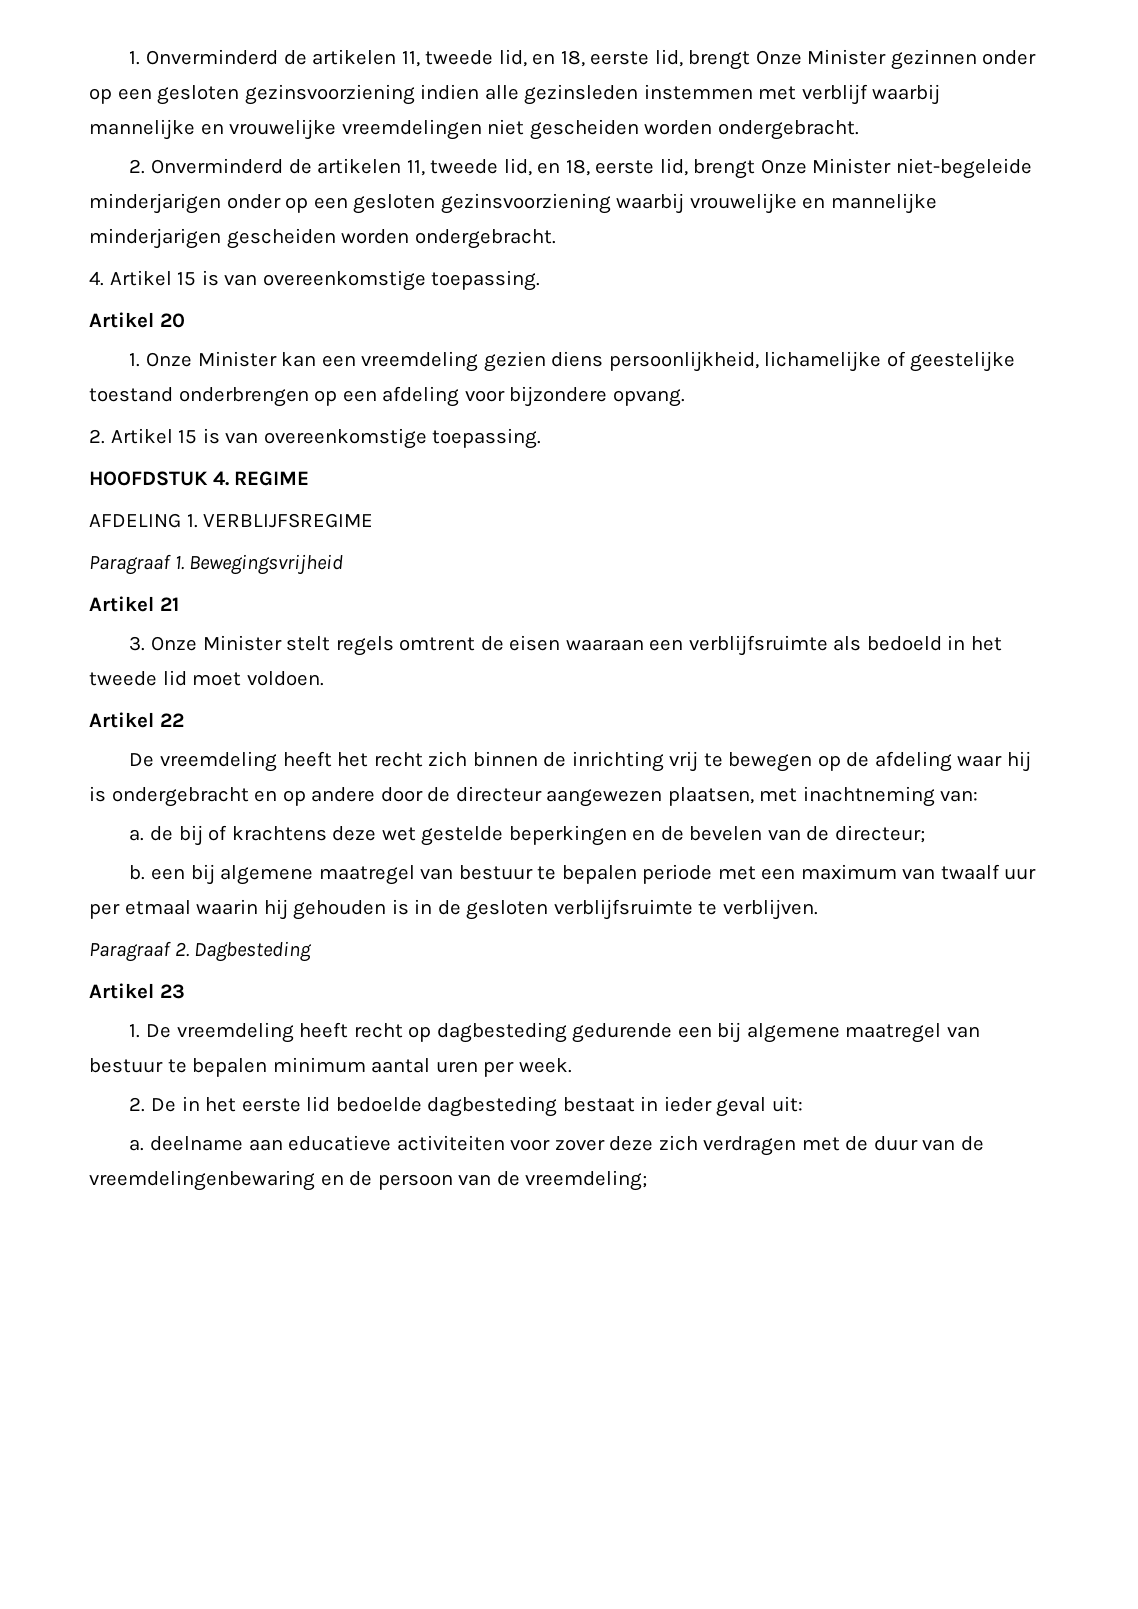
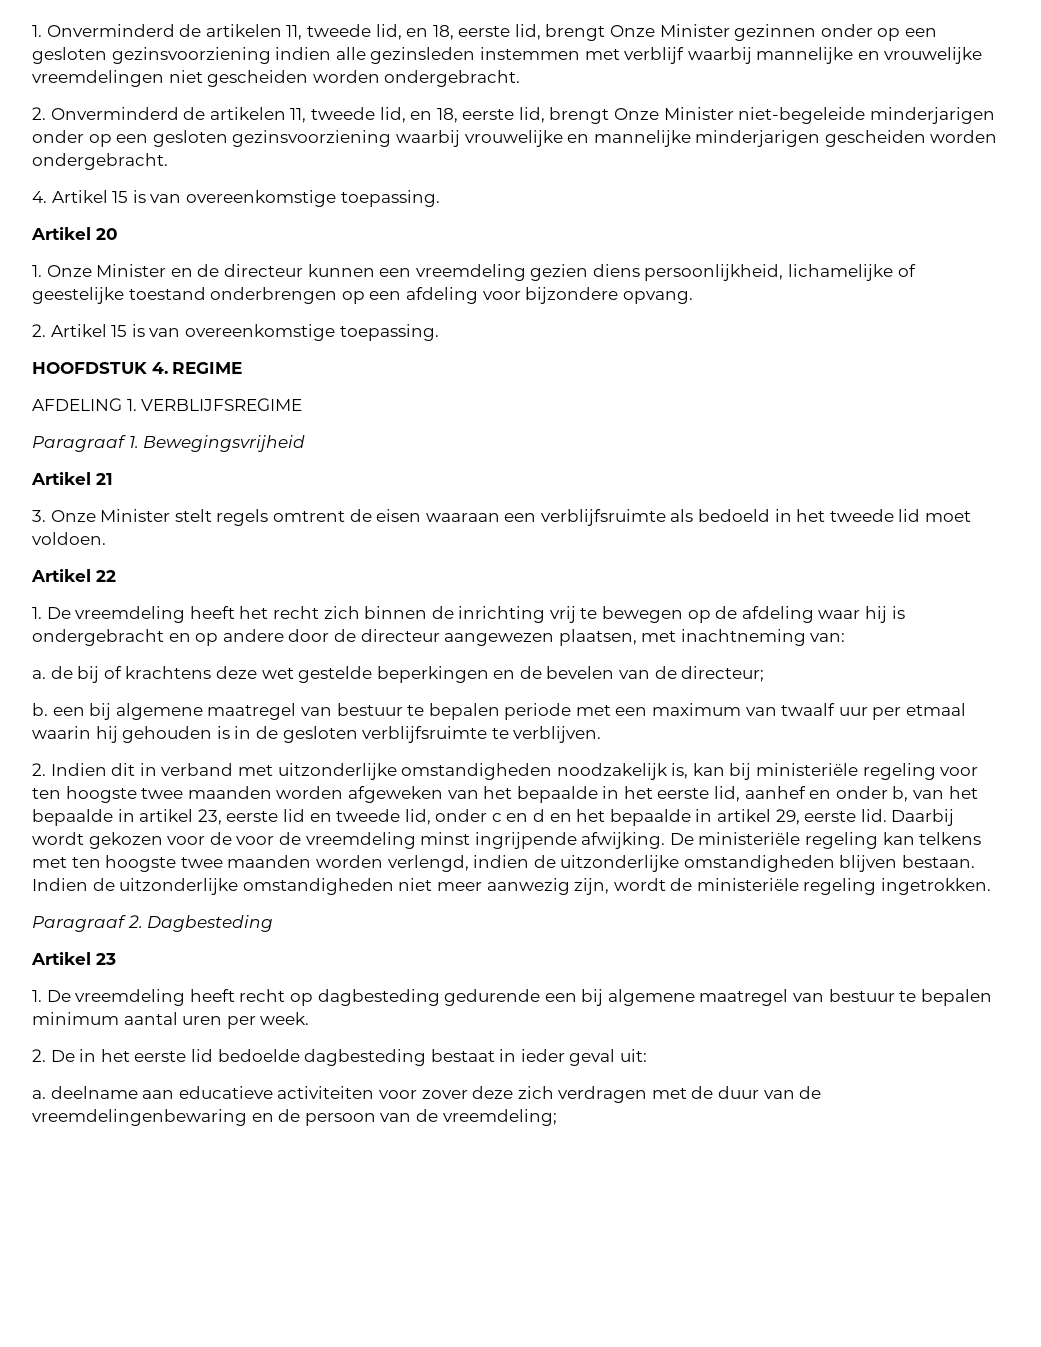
- 1. Onze Minister kan een vreemdeling gezien diens persoonlijkheid, lichamelijke of geestelijke toestand onderbrengen op een afdeling voor bijzondere opvang.
+ 1. Onze Minister en de directeur kunnen een vreemdeling gezien diens persoonlijkheid, lichamelijke of geestelijke toestand onderbrengen op een afdeling voor bijzondere opvang.
- De vreemdeling heeft het recht zich binnen de inrichting vrij te bewegen op de afdeling waar hij is ondergebracht en op andere door de directeur aangewezen plaatsen, met inachtneming van:
+ 1. De vreemdeling heeft het recht zich binnen de inrichting vrij te bewegen op de afdeling waar hij is ondergebracht en op andere door de directeur aangewezen plaatsen, met inachtneming van:
+ 2. Indien dit in verband met uitzonderlijke omstandigheden noodzakelijk is, kan bij ministeriële regeling voor ten hoogste twee maanden worden afgeweken van het bepaalde in het eerste lid, aanhef en onder b, van het bepaalde in artikel 23, eerste lid en tweede lid, onder c en d en het bepaalde in artikel 29, eerste lid. Daarbij wordt gekozen voor de voor de vreemdeling minst ingrijpende afwijking. De ministeriële regeling kan telkens met ten hoogste twee maanden worden verlengd, indien de uitzonderlijke omstandigheden blijven bestaan. Indien de uitzonderlijke omstandigheden niet meer aanwezig zijn, wordt de ministeriële regeling ingetrokken.

